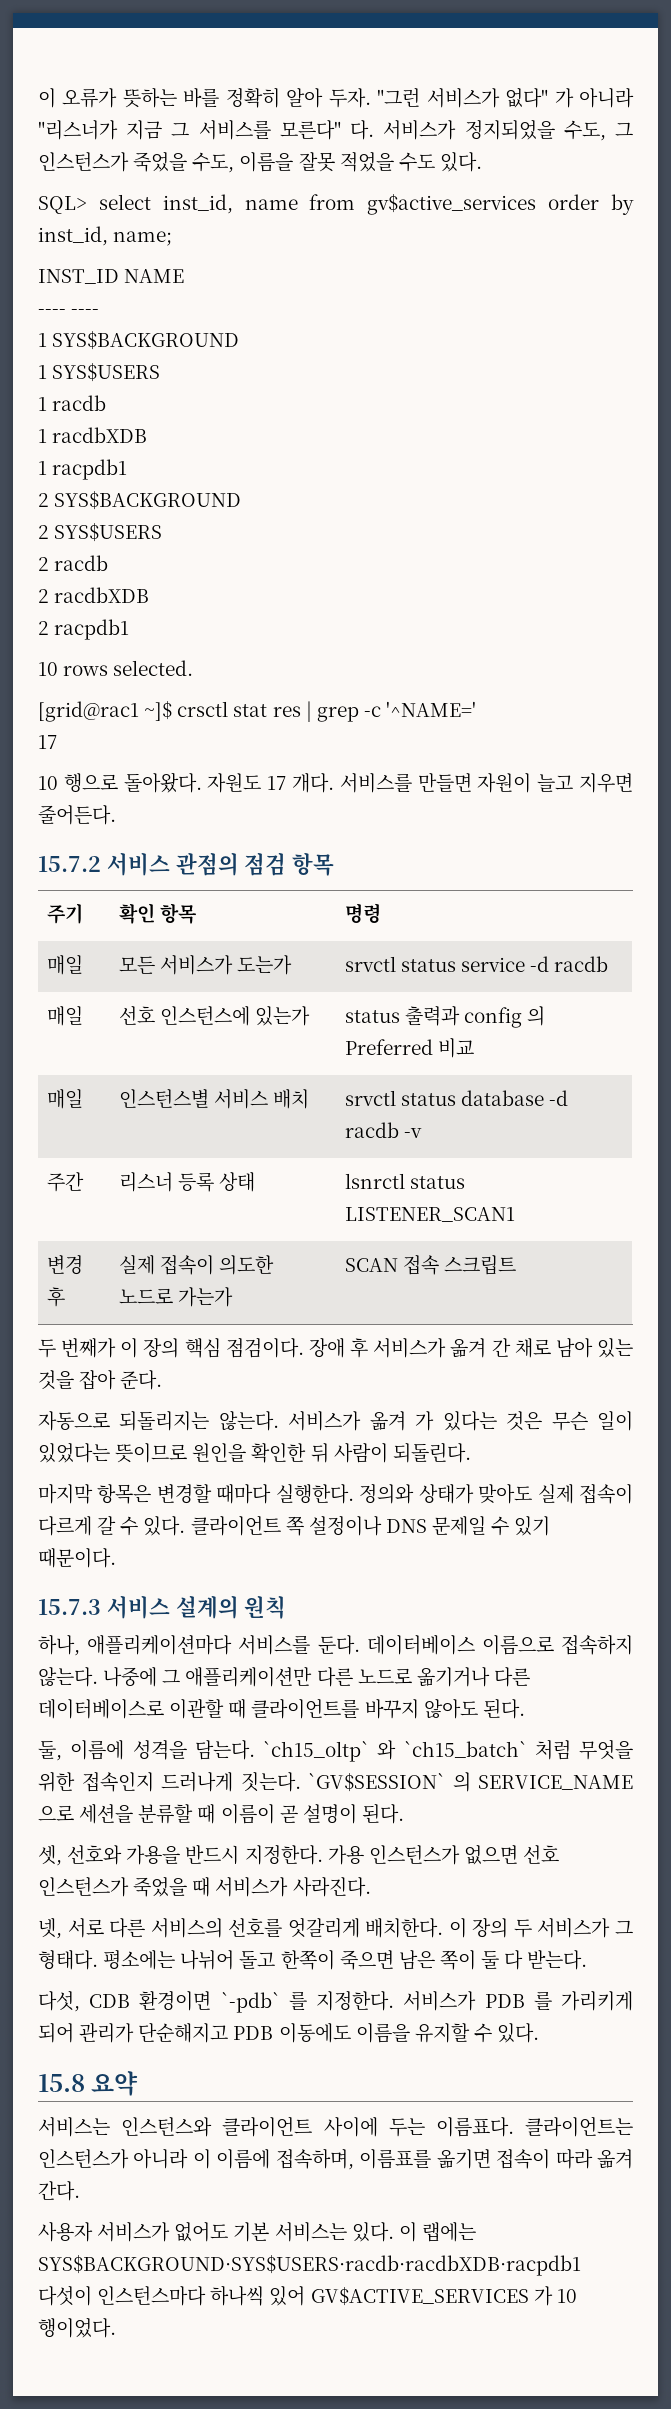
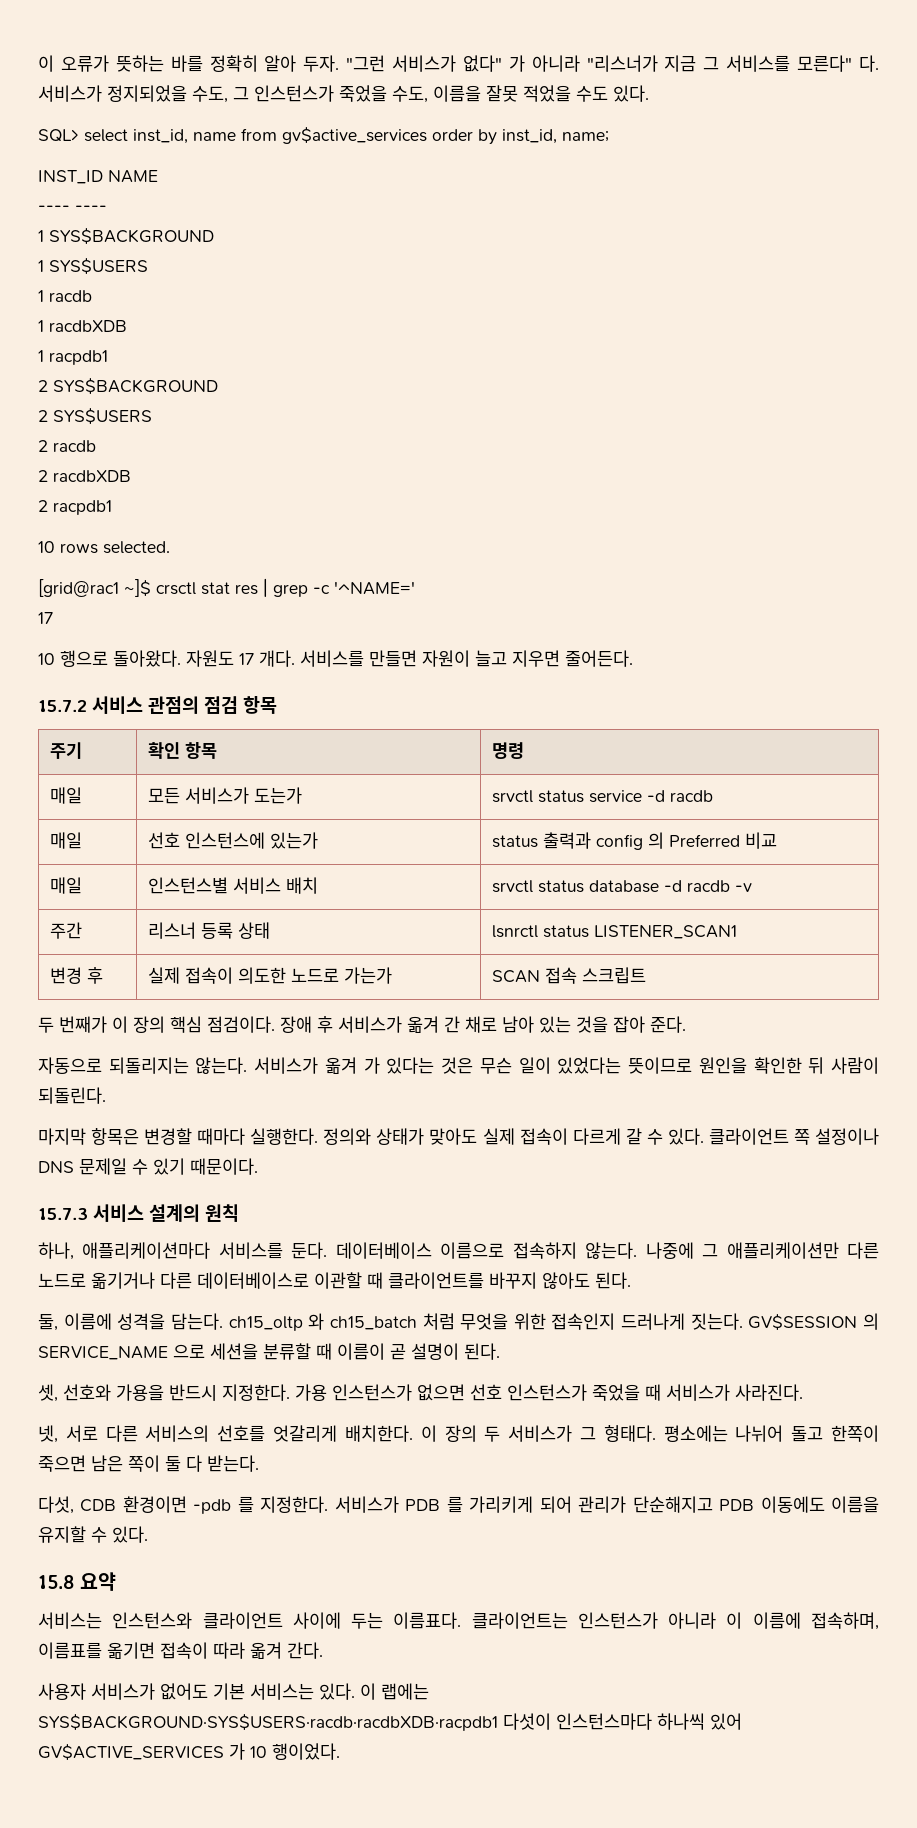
- 둘, 이름에 성격을 담는다. `ch15_oltp` 와 `ch15_batch` 처럼 무엇을 위한 접속인지 드러나게 짓는다.
+ 둘, 이름에 성격을 담는다. ch15_oltp 와 ch15_batch 처럼 무엇을 위한 접속인지 드러나게 짓는다.
- `GV$SESSION` 의 SERVICE_NAME 으로 세션을 분류할 때 이름이 곧 설명이 된다.
+ GV$SESSION 의 SERVICE_NAME 으로 세션을 분류할 때 이름이 곧 설명이 된다.
- 다섯, CDB 환경이면 `-pdb` 를 지정한다.
+ 다섯, CDB 환경이면 -pdb 를 지정한다.

